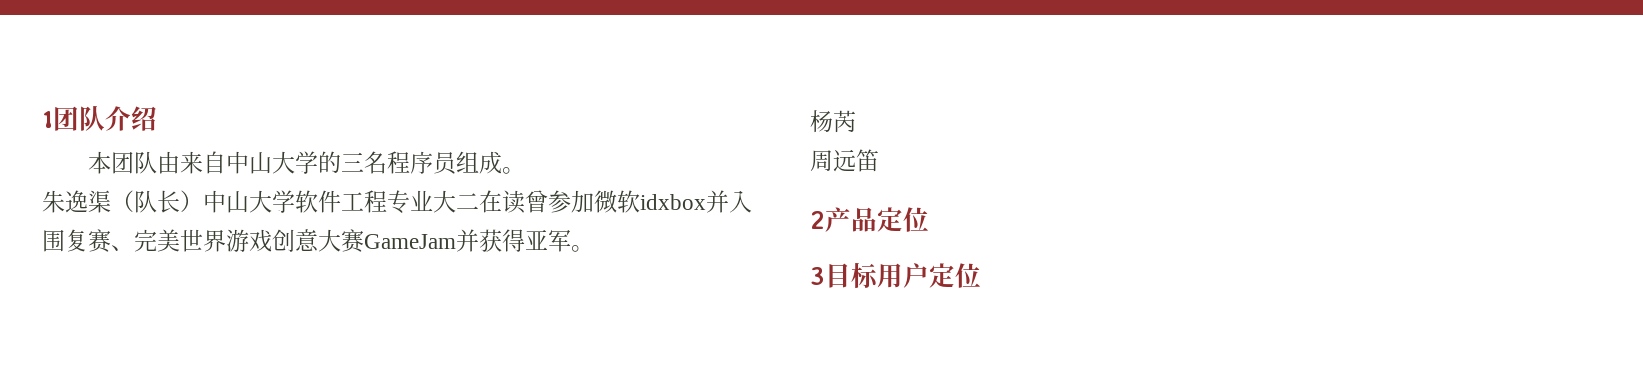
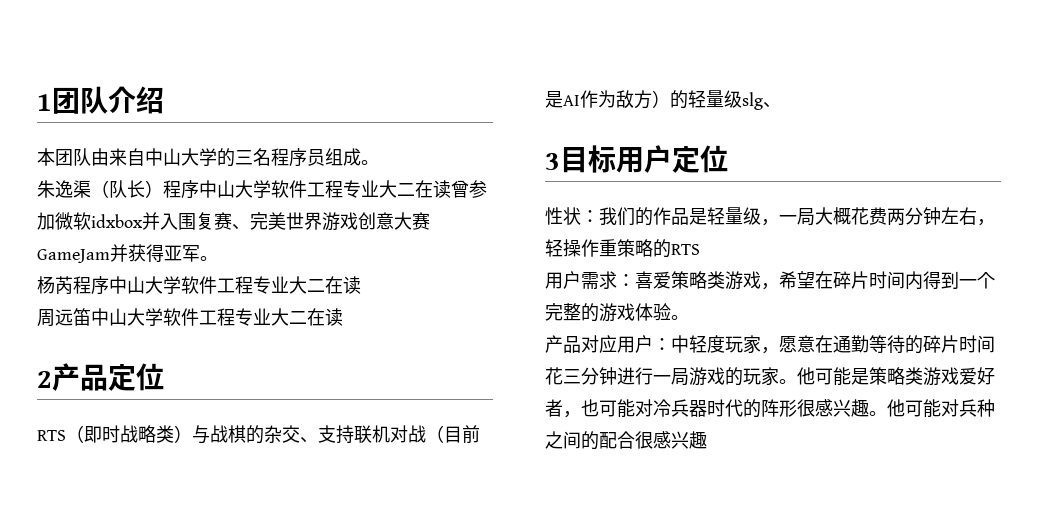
- 朱逸渠（队长）中山大学软件工程专业大二在读曾参加微软idxbox并入围复赛、完美世界游戏创意大赛GameJam并获得亚军。
+ 朱逸渠（队长）程序中山大学软件工程专业大二在读曾参加微软idxbox并入围复赛、完美世界游戏创意大赛GameJam并获得亚军。
- 杨芮
- 周远笛
+ 杨芮程序中山大学软件工程专业大二在读
+ 周远笛中山大学软件工程专业大二在读
  2产品定位
+ RTS（即时战略类）与战棋的杂交、支持联机对战（目前是AI作为敌方）的轻量级slg、
  3目标用户定位
+ 性状：我们的作品是轻量级，一局大概花费两分钟左右，轻操作重策略的RTS
+ 用户需求：喜爱策略类游戏，希望在碎片时间内得到一个完整的游戏体验。
+ 产品对应用户：中轻度玩家，愿意在通勤等待的碎片时间花三分钟进行一局游戏的玩家。他可能是策略类游戏爱好者，也可能对冷兵器时代的阵形很感兴趣。他可能对兵种之间的配合很感兴趣

